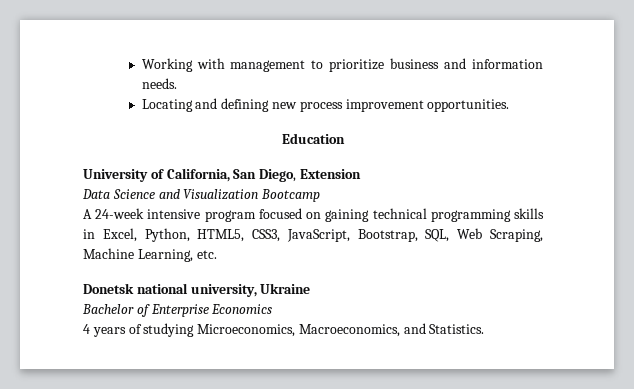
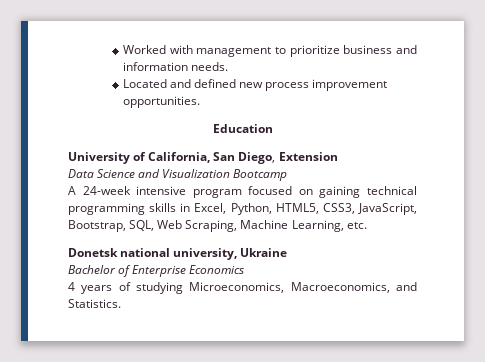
- Working with management to prioritize business and information needs.
+ Worked with management to prioritize business and information needs.
- Locating and defining new process improvement opportunities.
+ Located and defined new process improvement opportunities.

